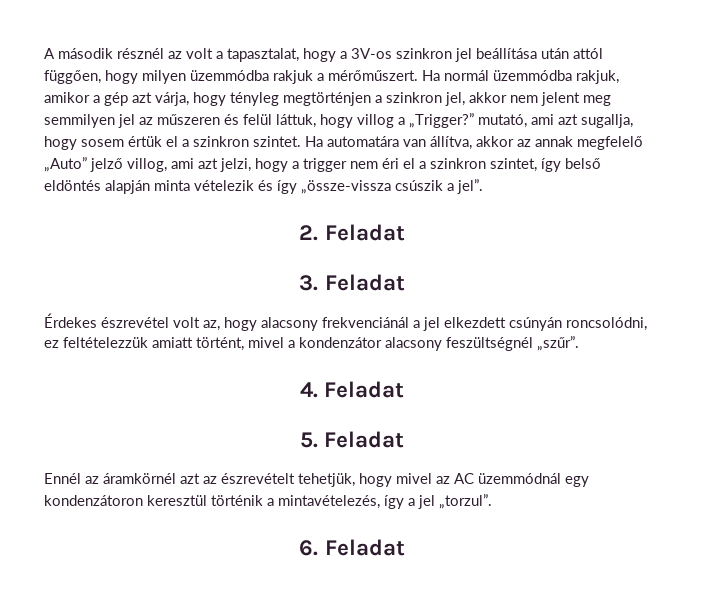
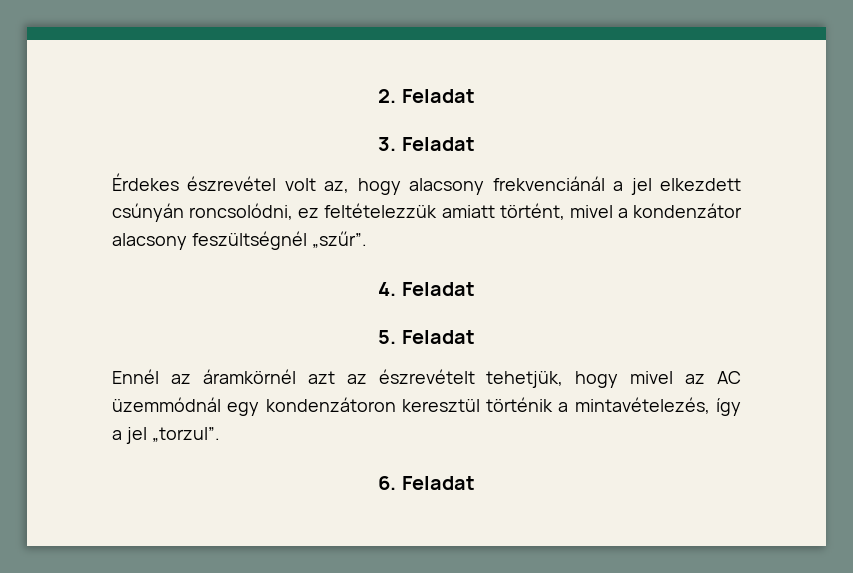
- A második résznél az volt a tapasztalat, hogy a 3V-os szinkron jel beállítása után attól függően, hogy milyen üzemmódba rakjuk a mérőműszert. Ha normál üzemmódba rakjuk, amikor a gép azt várja, hogy tényleg megtörténjen a szinkron jel, akkor nem jelent meg semmilyen jel az műszeren és felül láttuk, hogy villog a „Trigger?” mutató, ami azt sugallja, hogy sosem értük el a szinkron szintet. Ha automatára van állítva, akkor az annak megfelelő „Auto” jelző villog, ami azt jelzi, hogy a trigger nem éri el a szinkron szintet, így belső eldöntés alapján minta vételezik és így „össze-vissza csúszik a jel”.

